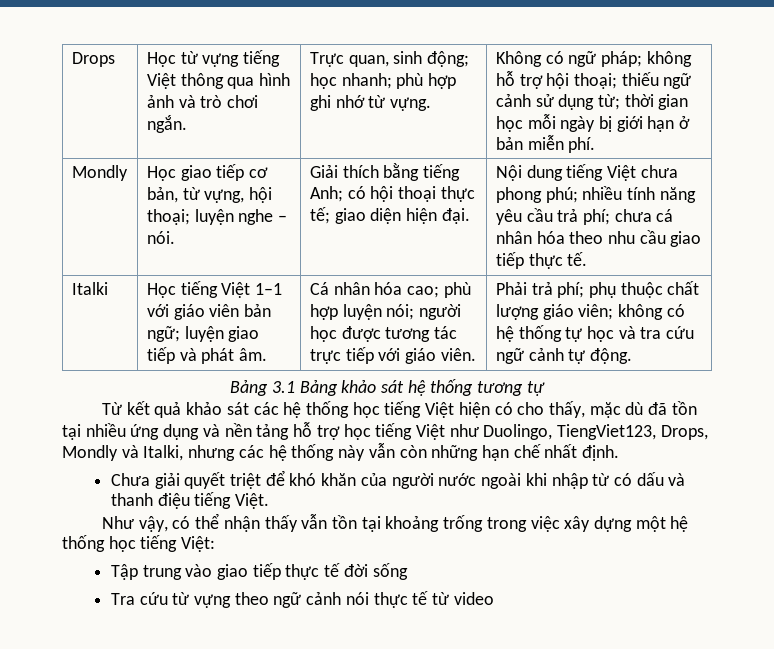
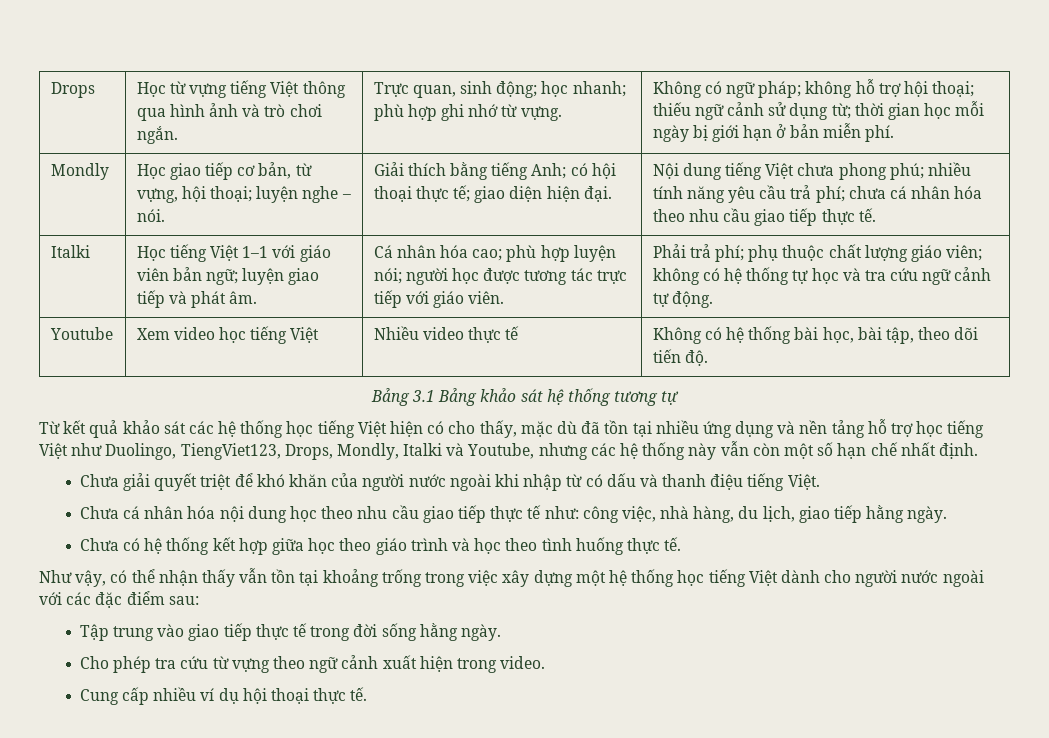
+ Youtube | Xem video học tiếng Việt | Nhiều video thực tế | Không có hệ thống bài học, bài tập, theo dõi tiến độ.
- Từ kết quả khảo sát các hệ thống học tiếng Việt hiện có cho thấy, mặc dù đã tồn tại nhiều ứng dụng và nền tảng hỗ trợ học tiếng Việt như Duolingo, TiengViet123, Drops, Mondly và Italki, nhưng các hệ thống này vẫn còn những hạn chế nhất định.
+ Từ kết quả khảo sát các hệ thống học tiếng Việt hiện có cho thấy, mặc dù đã tồn tại nhiều ứng dụng và nền tảng hỗ trợ học tiếng Việt như Duolingo, TiengViet123, Drops, Mondly, Italki và Youtube, nhưng các hệ thống này vẫn còn một số hạn chế nhất định.
+ Chưa cá nhân hóa nội dung học theo nhu cầu giao tiếp thực tế như: công việc, nhà hàng, du lịch, giao tiếp hằng ngày.
+ Chưa có hệ thống kết hợp giữa học theo giáo trình và học theo tình huống thực tế.
- Như vậy, có thể nhận thấy vẫn tồn tại khoảng trống trong việc xây dựng một hệ thống học tiếng Việt:
+ Như vậy, có thể nhận thấy vẫn tồn tại khoảng trống trong việc xây dựng một hệ thống học tiếng Việt dành cho người nước ngoài với các đặc điểm sau:
- Tập trung vào giao tiếp thực tế đời sống
- Tra cứu từ vựng theo ngữ cảnh nói thực tế từ video
+ Tập trung vào giao tiếp thực tế trong đời sống hằng ngày.
+ Cho phép tra cứu từ vựng theo ngữ cảnh xuất hiện trong video.
+ Cung cấp nhiều ví dụ hội thoại thực tế.

